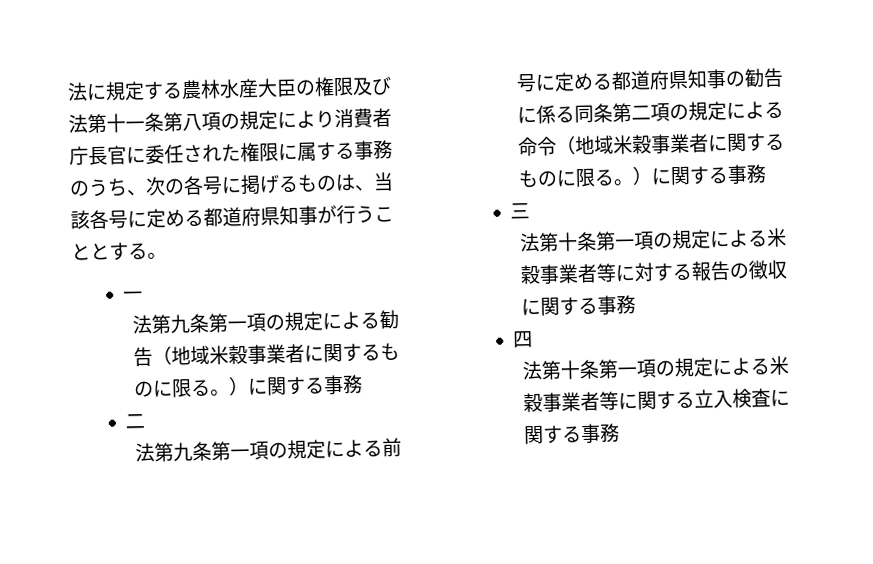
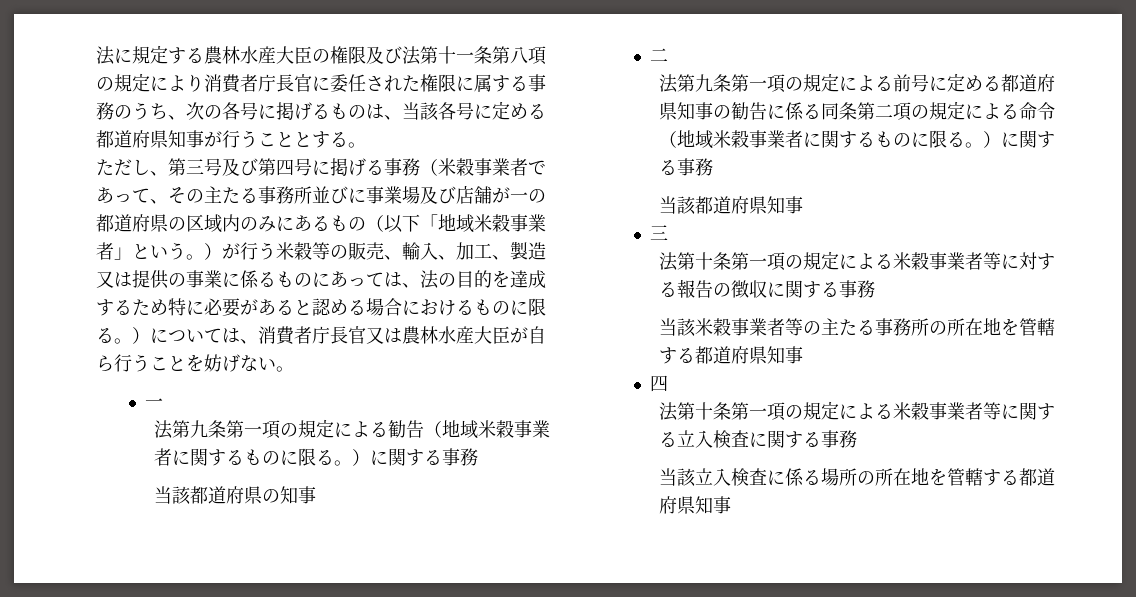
+ ただし、第三号及び第四号に掲げる事務（米穀事業者であって、その主たる事務所並びに事業場及び店舗が一の都道府県の区域内のみにあるもの（以下「地域米穀事業者」という。）が行う米穀等の販売、輸入、加工、製造又は提供の事業に係るものにあっては、法の目的を達成するため特に必要があると認める場合におけるものに限る。）については、消費者庁長官又は農林水産大臣が自ら行うことを妨げない。
+ 当該都道府県の知事
+ 当該都道府県知事
+ 当該米穀事業者等の主たる事務所の所在地を管轄する都道府県知事
+ 当該立入検査に係る場所の所在地を管轄する都道府県知事

